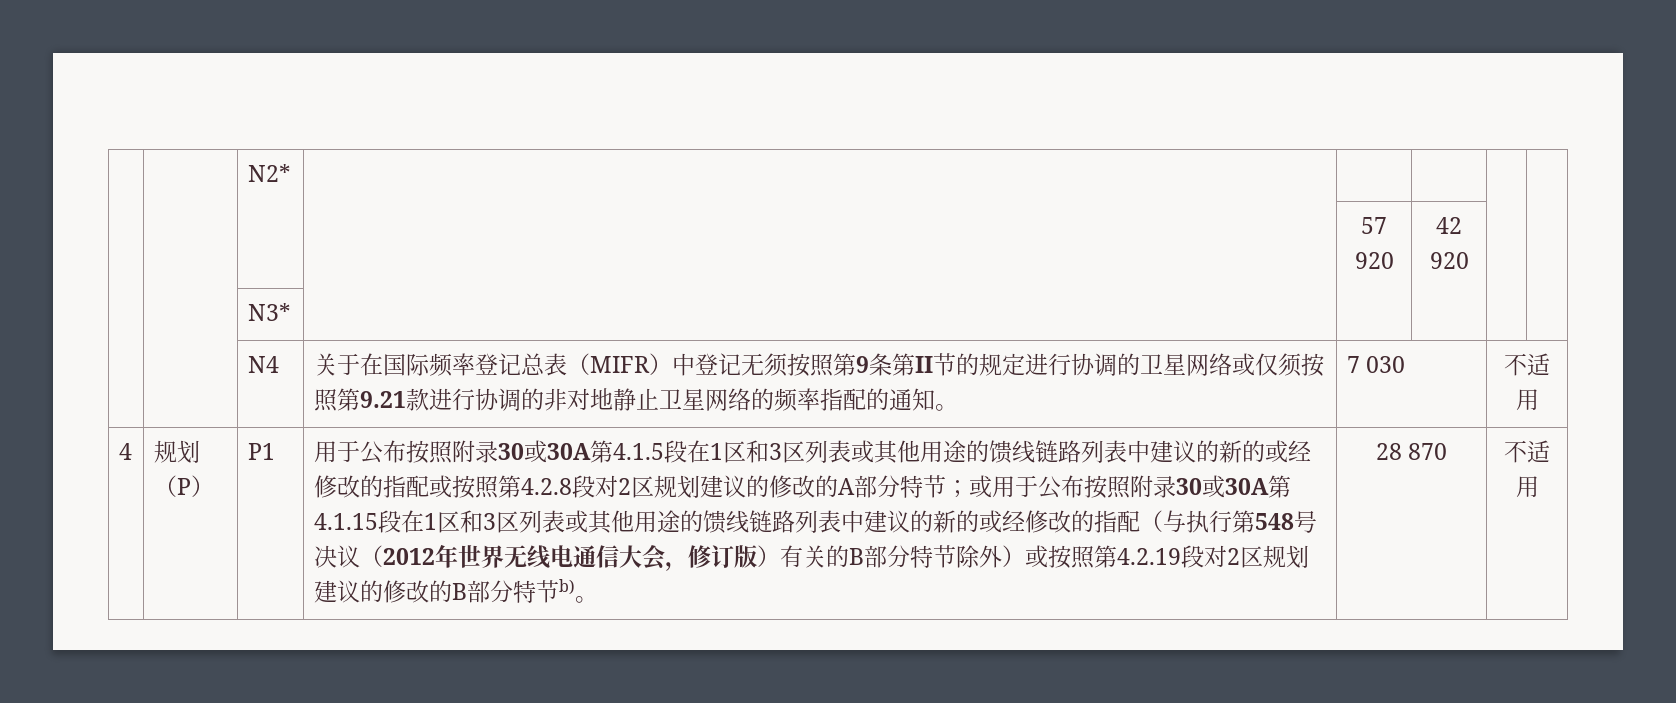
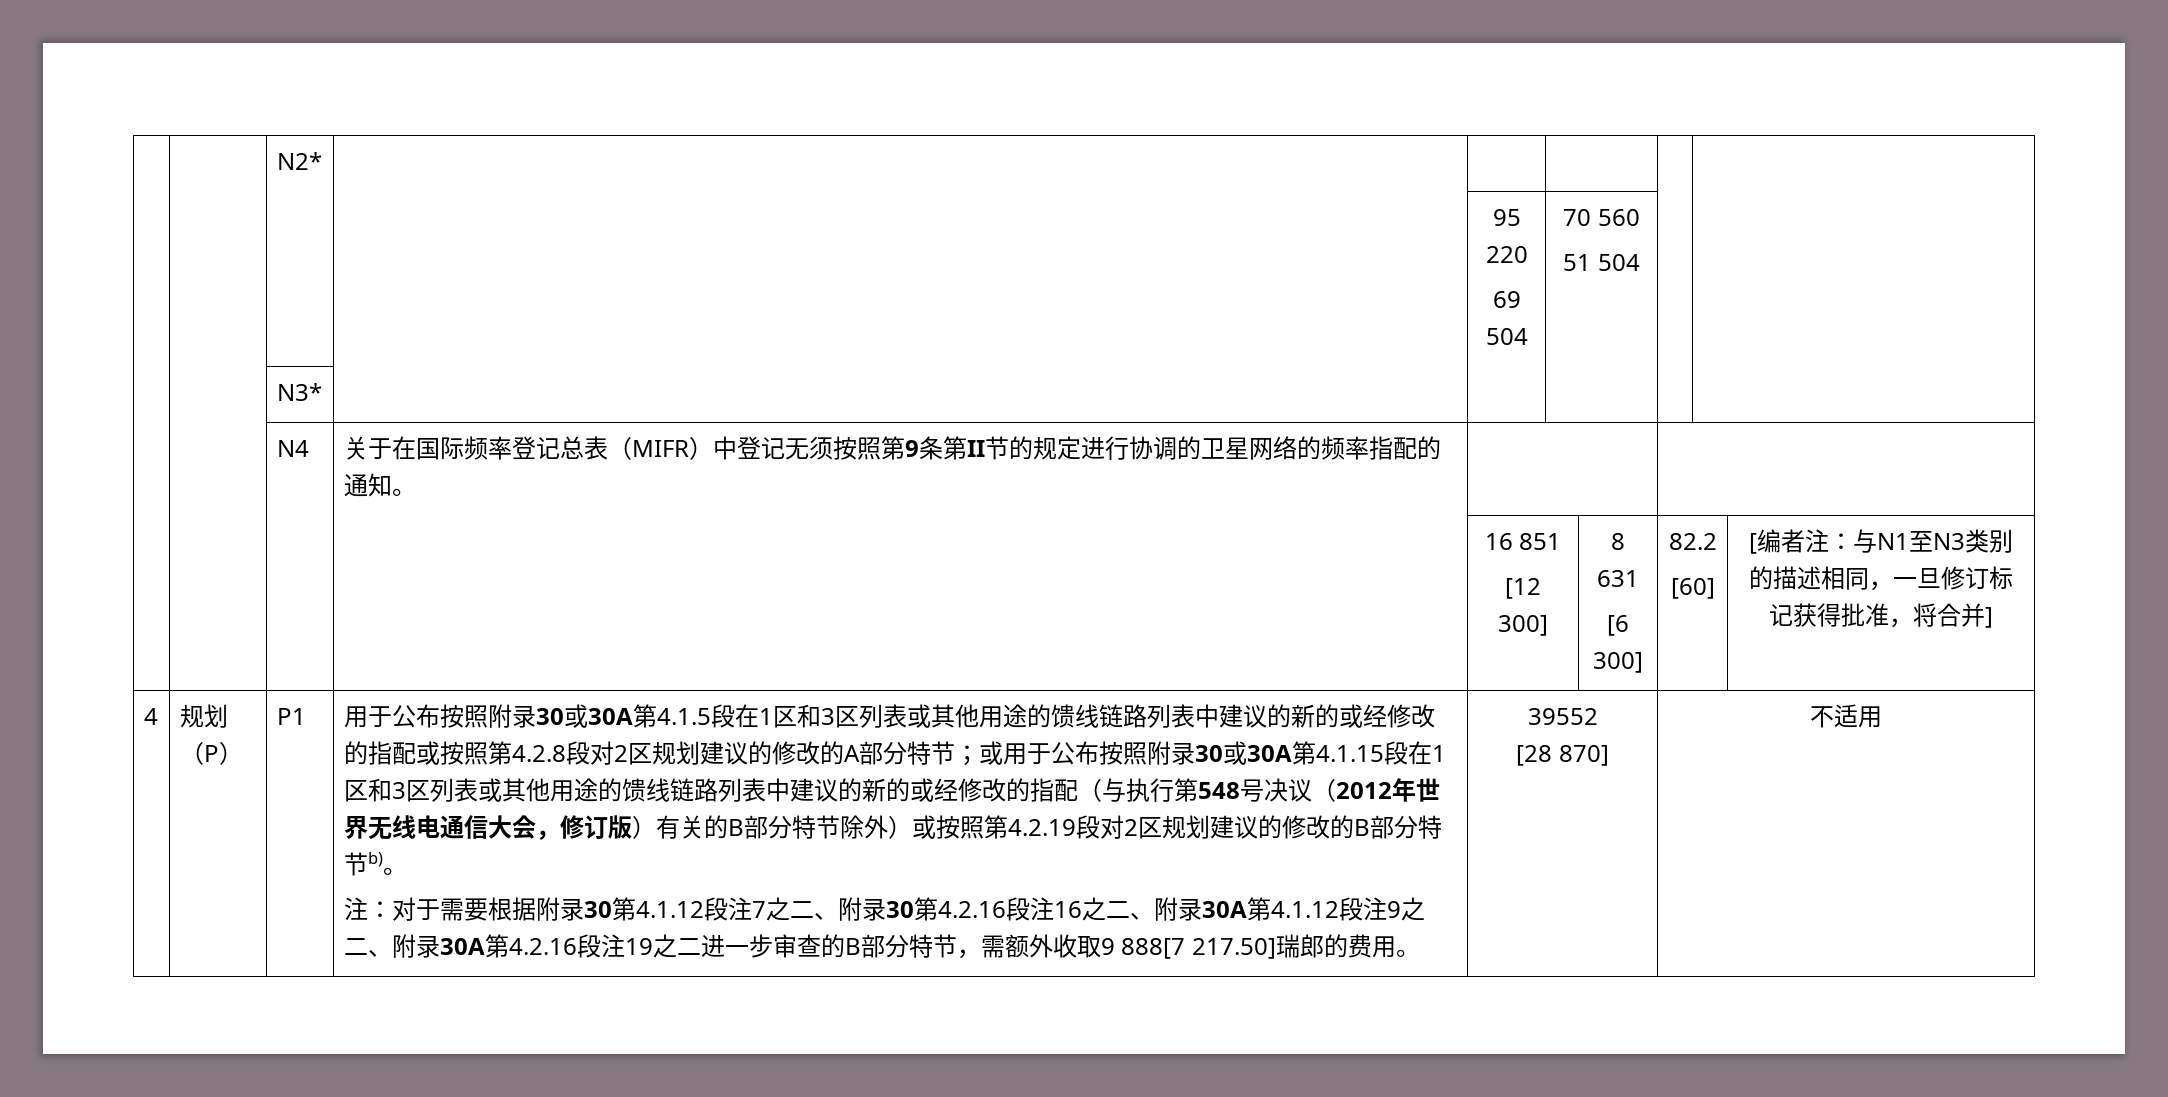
- | | | | 57 920 | 42 920 | |
+ | | | | 95 220
+ 69 504 | 70 560
+ 51 504 | |
- 关于在国际频率登记总表（MIFR）中登记无须按照第9条第II节的规定进行协调的卫星网络或仅须按照第9.21款进行协调的非对地静止卫星网络的频率指配的通知。
+ 关于在国际频率登记总表（MIFR）中登记无须按照第9条第II节的规定进行协调的卫星网络的频率指配的通知。
- 7 030 | 不适用
+ | | | | 16 851
+ [12 300] | 8 631
+ [6 300] | 82.2
+ [60] | [编者注：与N1至N3类别的描述相同，一旦修订标记获得批准，将合并]
- 28 870
+ 注：对于需要根据附录30第4.1.12段注7之二、附录30第4.2.16段注16之二、附录30A第4.1.12段注9之二、附录30A第4.2.16段注19之二进一步审查的B部分特节，需额外收取9 888[7 217.50]瑞郎的费用。 | 39552
+ [28 870]

